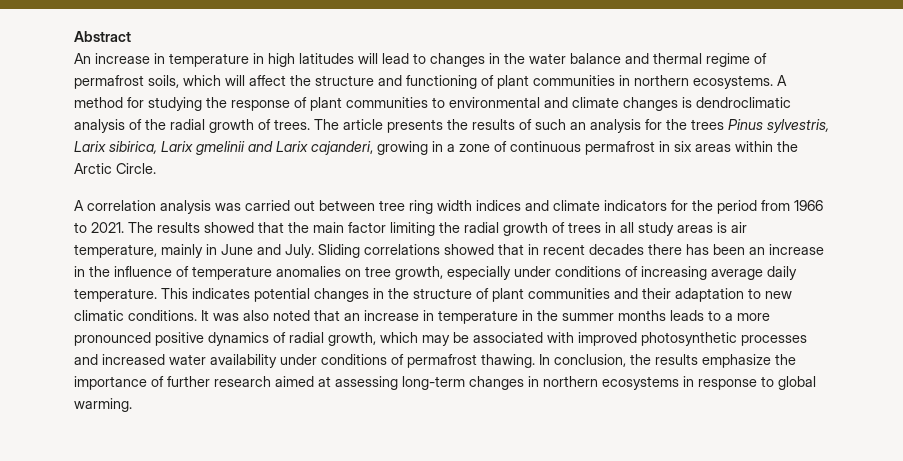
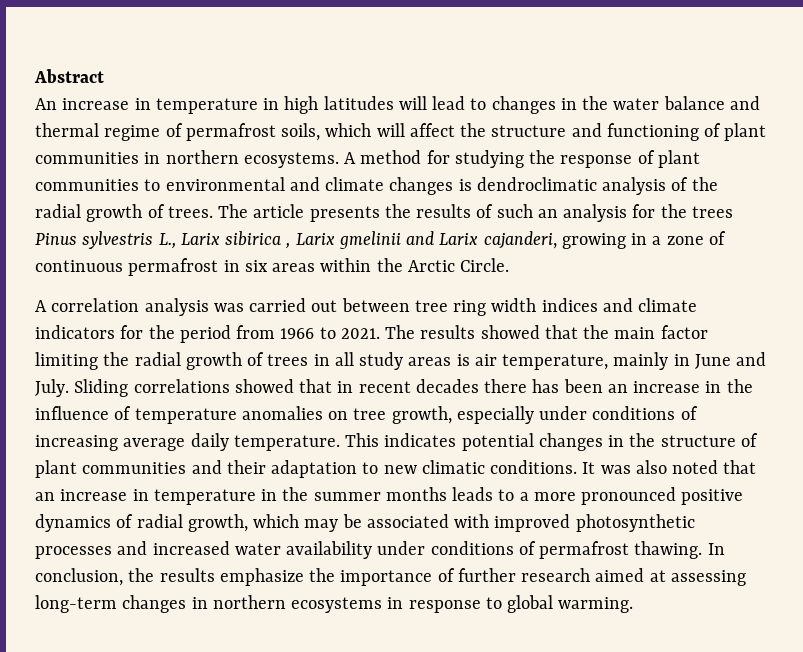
- The article presents the results of such an analysis for the trees Pinus sylvestris, Larix sibirica, Larix gmelinii and Larix cajanderi, growing in a zone of continuous permafrost in six areas within the Arctic Circle.
+ The article presents the results of such an analysis for the trees Pinus sylvestris L., Larix sibirica , Larix gmelinii and Larix cajanderi, growing in a zone of continuous permafrost in six areas within the Arctic Circle.

